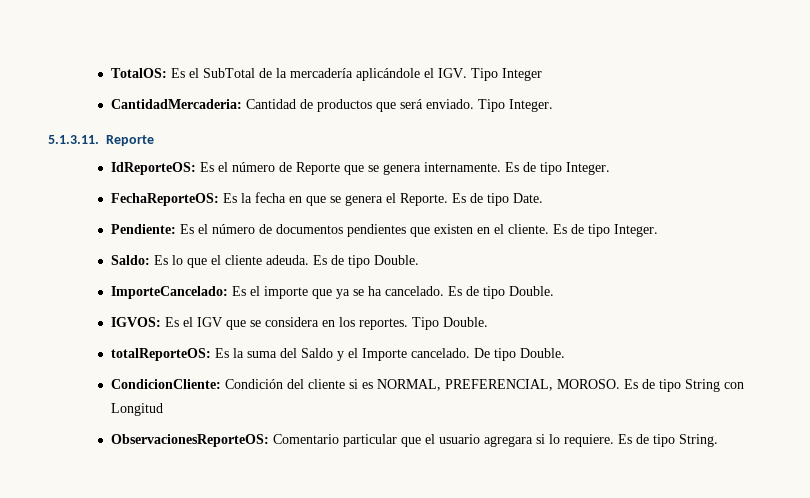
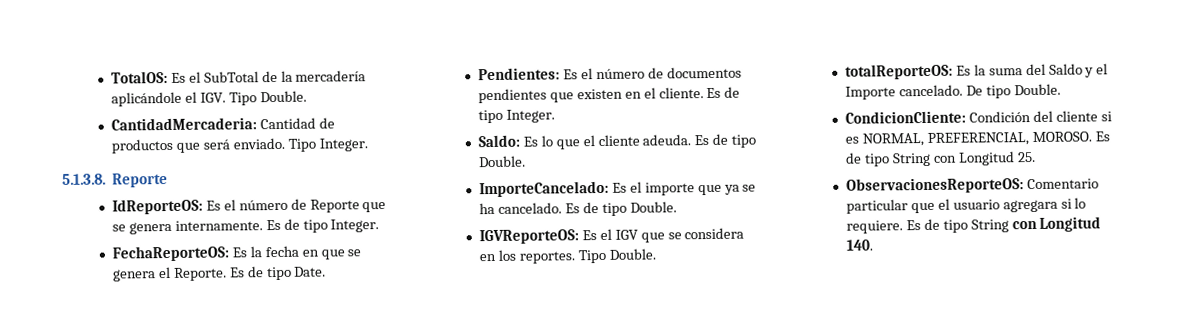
- TotalOS: Es el SubTotal de la mercadería aplicándole el IGV. Tipo Integer
+ TotalOS: Es el SubTotal de la mercadería aplicándole el IGV. Tipo Double.
- 5.1.3.11. Reporte
+ 5.1.3.8. Reporte
- Pendiente: Es el número de documentos pendientes que existen en el cliente.
+ Pendientes: Es el número de documentos pendientes que existen en el cliente.
- IGVOS: Es el IGV que se considera en los reportes.
+ IGVReporteOS: Es el IGV que se considera en los reportes.
- Es de tipo String con Longitud
+ Es de tipo String con Longitud 25.
- Es de tipo String.
+ Es de tipo String con Longitud 140.

